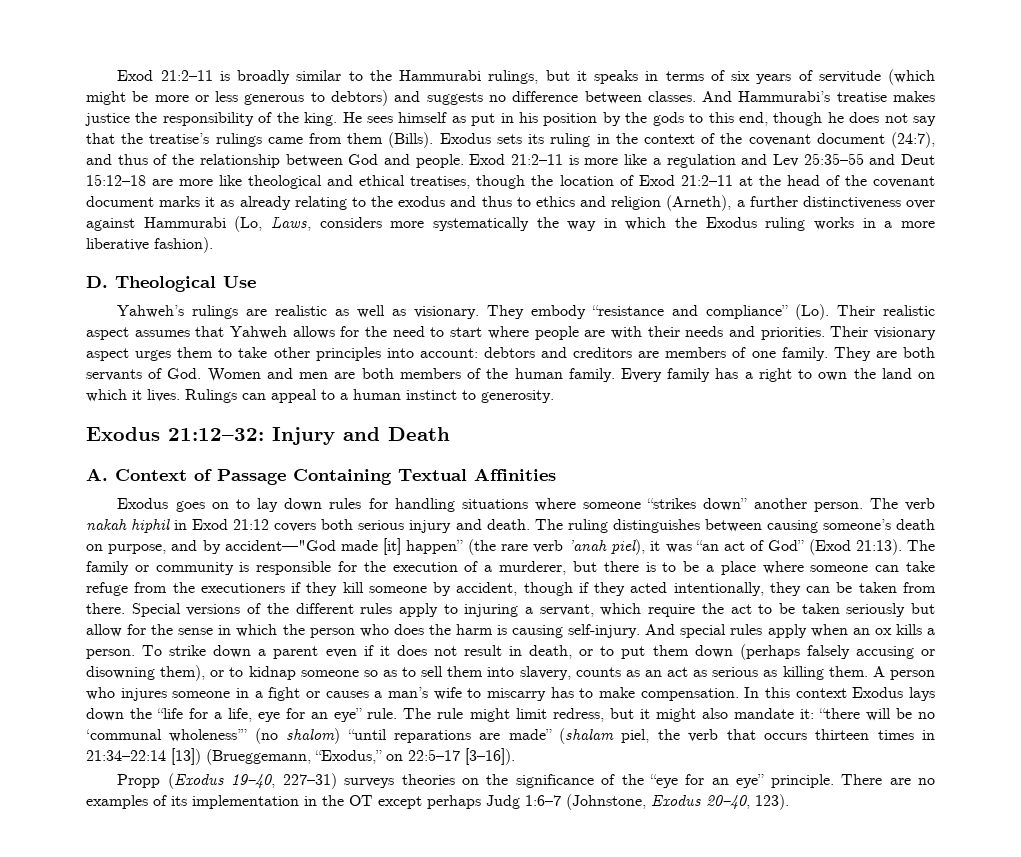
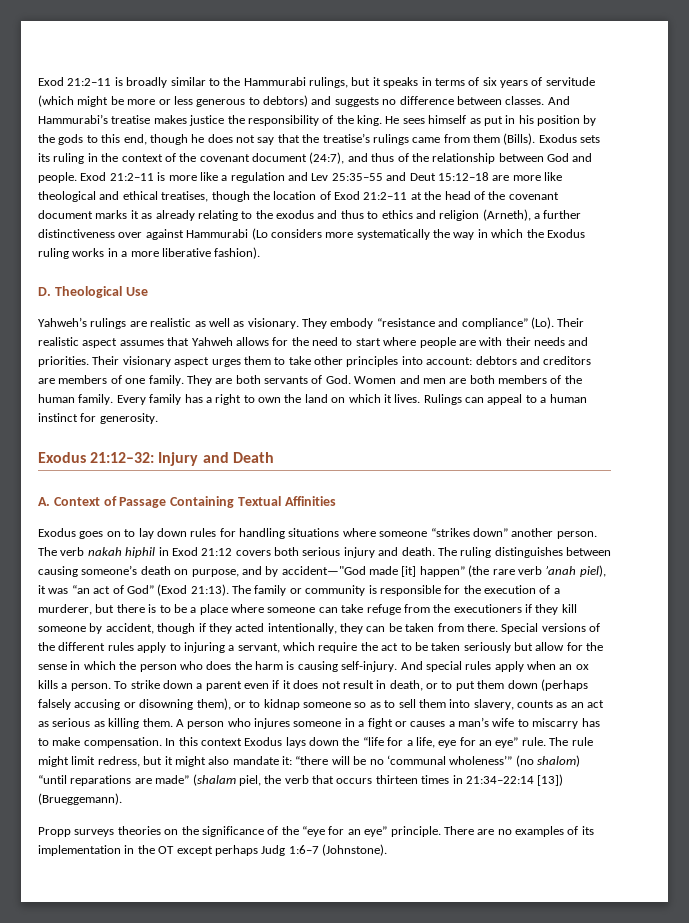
- Exod 21:2–11 is more like a regulation and Lev 25:35–55 and Deut 15:12–18 are more like theological and ethical treatises, though the location of Exod 21:2–11 at the head of the covenant document marks it as already relating to the exodus and thus to ethics and religion (Arneth), a further distinctiveness over against Hammurabi (Lo, Laws, considers more systematically the way in which the Exodus ruling works in a more liberative fashion).
+ Exod 21:2–11 is more like a regulation and Lev 25:35–55 and Deut 15:12–18 are more like theological and ethical treatises, though the location of Exod 21:2–11 at the head of the covenant document marks it as already relating to the exodus and thus to ethics and religion (Arneth), a further distinctiveness over against Hammurabi (Lo considers more systematically the way in which the Exodus ruling works in a more liberative fashion).
- Rulings can appeal to a human instinct to generosity.
+ Rulings can appeal to a human instinct for generosity.
- The rule might limit redress, but it might also mandate it: “there will be no ‘communal wholeness’” (no shalom) “until reparations are made” (shalam piel, the verb that occurs thirteen times in 21:34–22:14 [13]) (Brueggemann, “Exodus,” on 22:5–17 [3–16]).
- Propp (Exodus 19–40, 227–31) surveys theories on the significance of the “eye for an eye” principle.
+ The rule might limit redress, but it might also mandate it: “there will be no ‘communal wholeness’” (no shalom) “until reparations are made” (shalam piel, the verb that occurs thirteen times in 21:34–22:14 [13]) (Brueggemann).
+ Propp surveys theories on the significance of the “eye for an eye” principle.
- There are no examples of its implementation in the OT except perhaps Judg 1:6–7 (Johnstone, Exodus 20–40, 123).
+ There are no examples of its implementation in the OT except perhaps Judg 1:6–7 (Johnstone).

